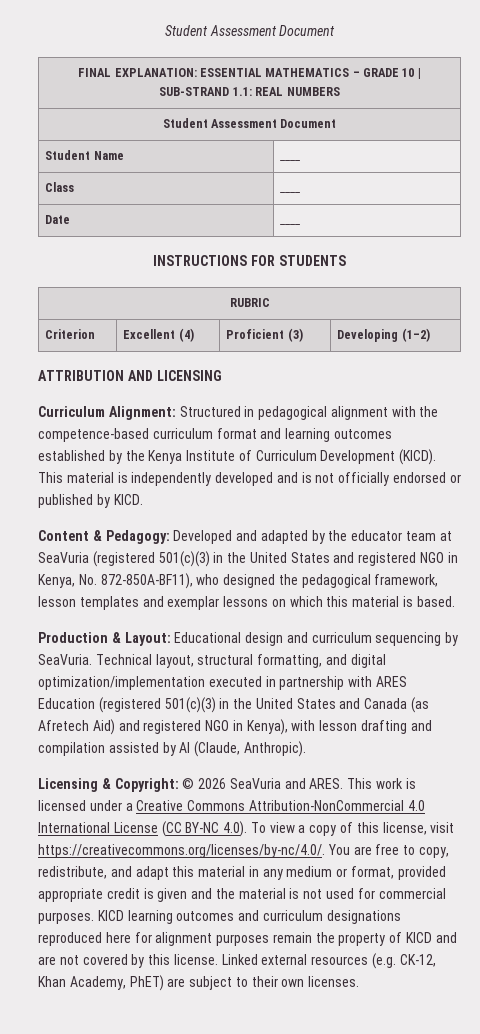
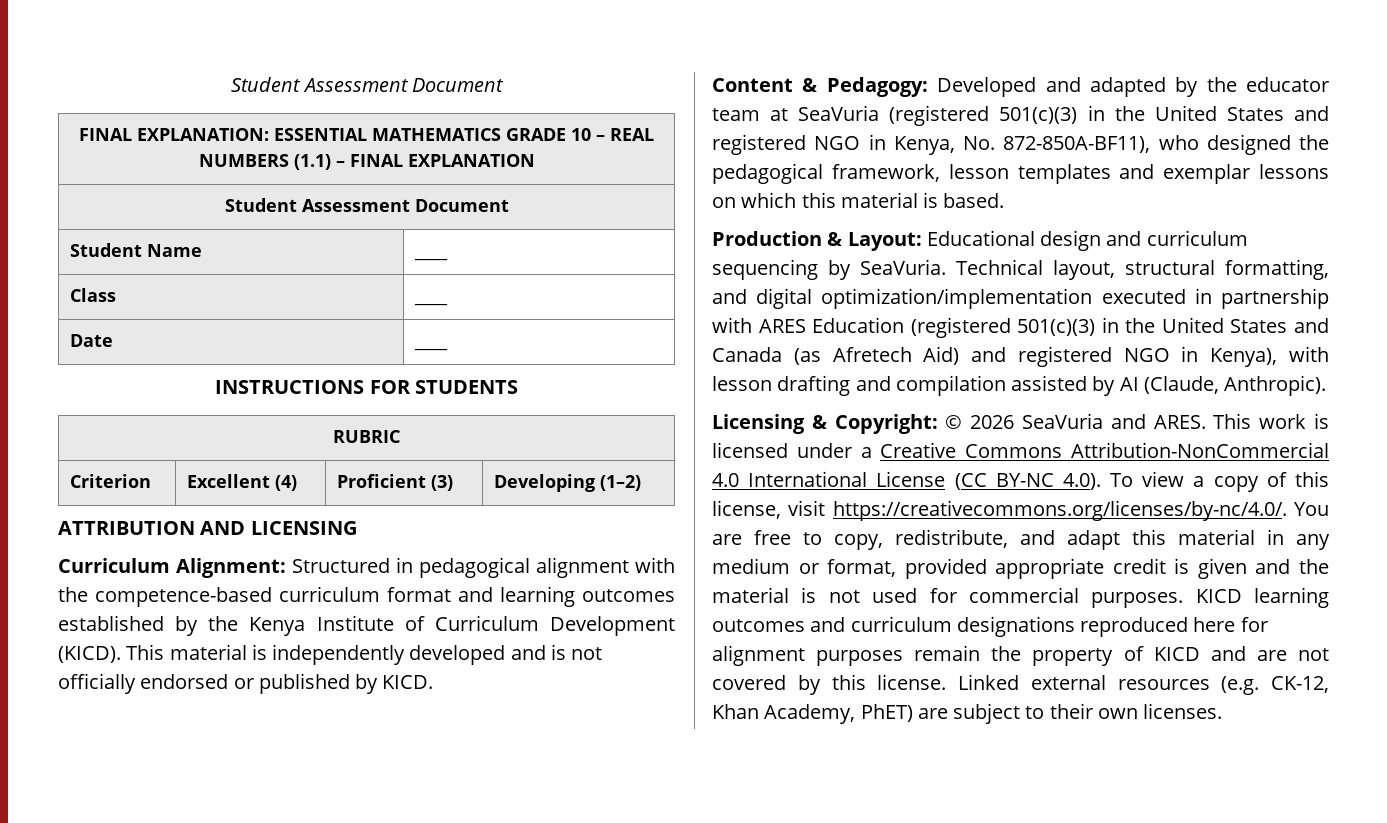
- FINAL EXPLANATION: ESSENTIAL MATHEMATICS – GRADE 10 | SUB-STRAND 1.1: REAL NUMBERS
+ FINAL EXPLANATION: ESSENTIAL MATHEMATICS GRADE 10 – REAL NUMBERS (1.1) – FINAL EXPLANATION

